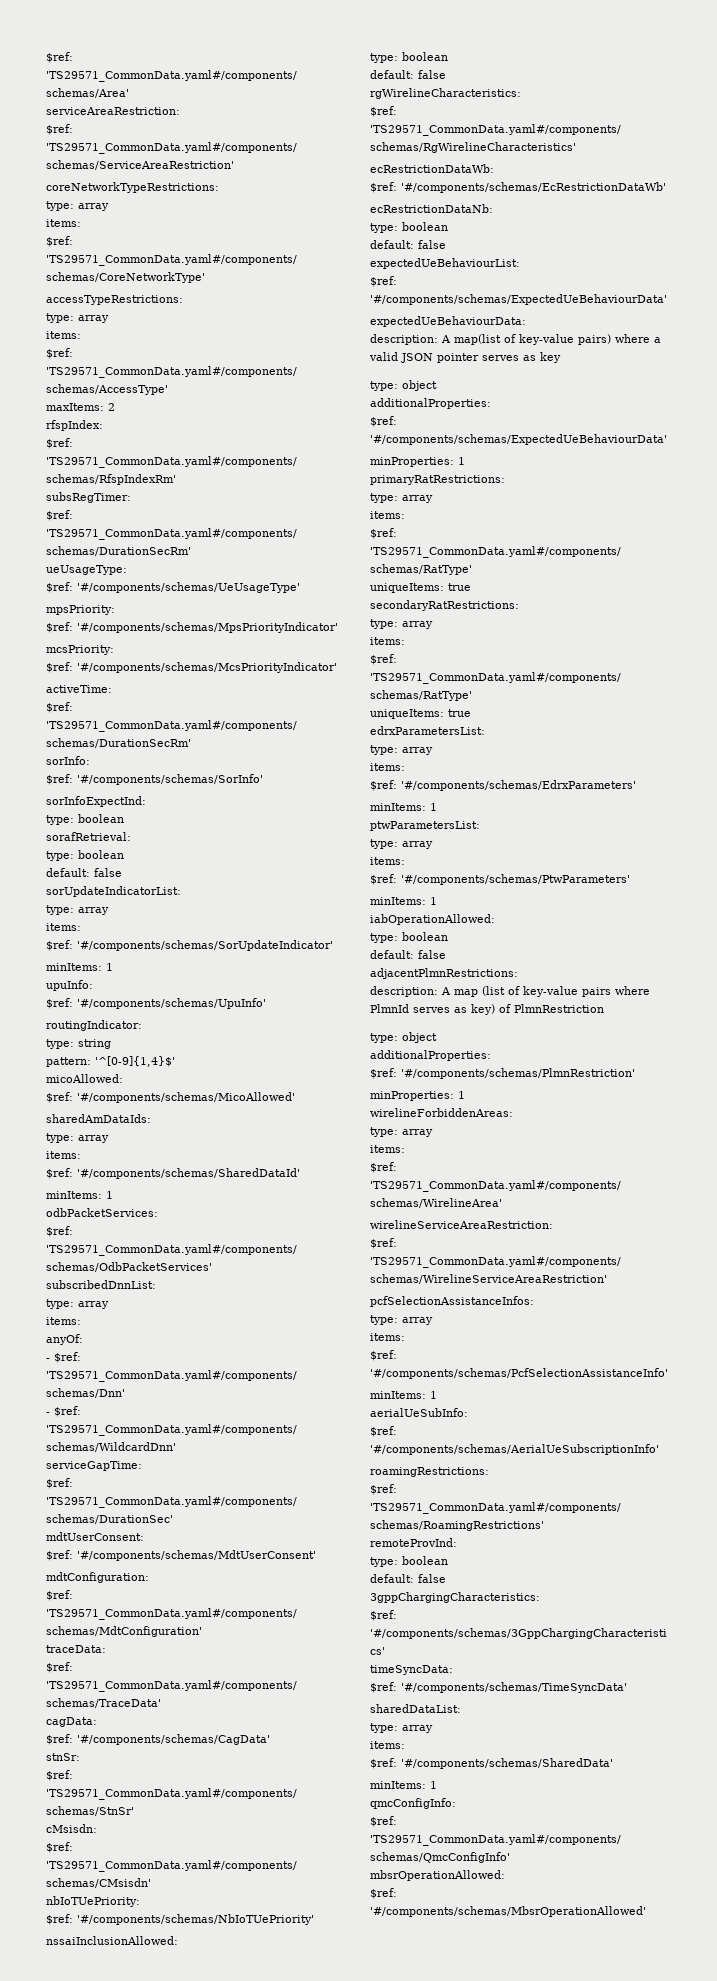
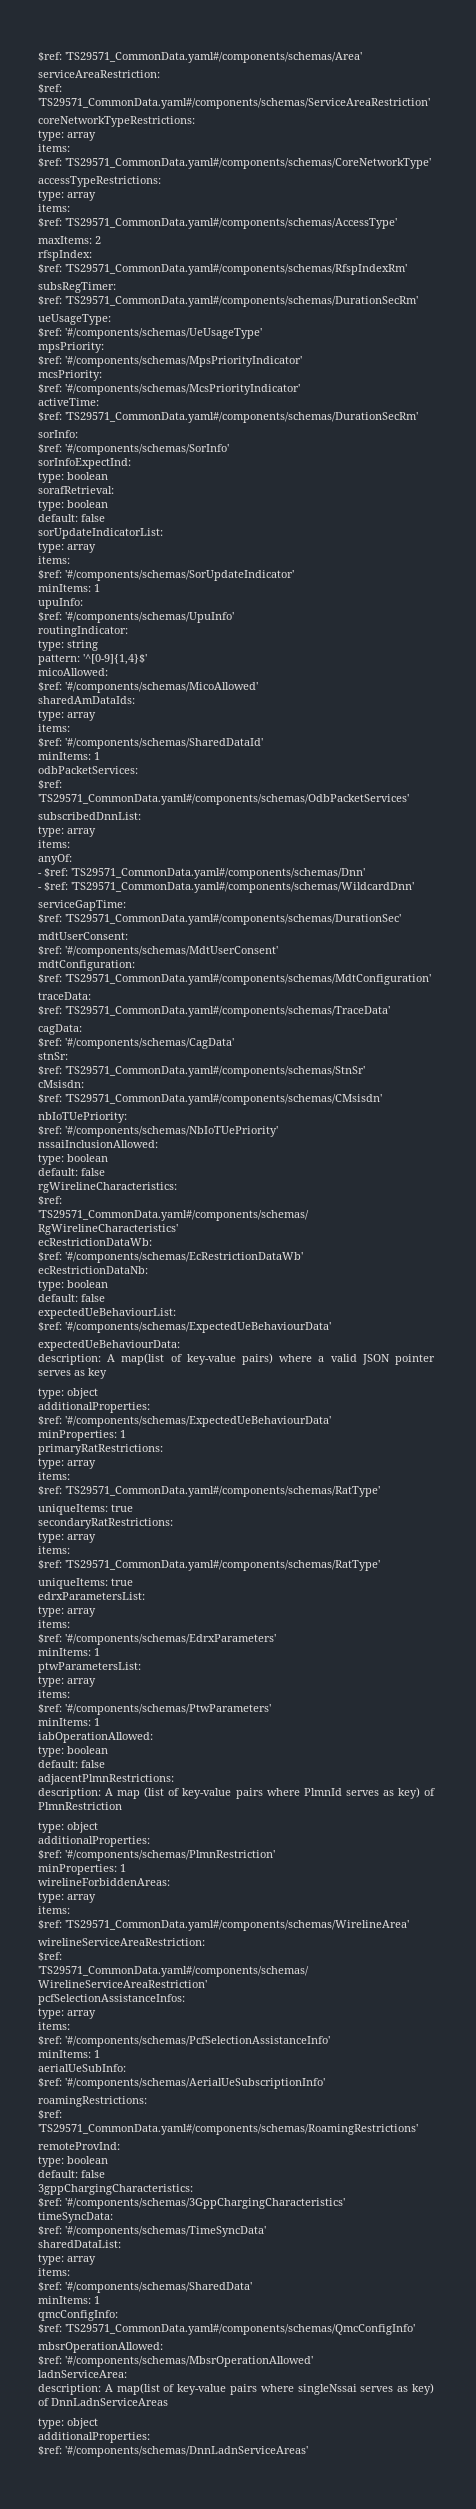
+ ladnServiceArea:
+ description: A map(list of key-value pairs where singleNssai serves as key) of DnnLadnServiceAreas
+ type: object
+ additionalProperties:
+ $ref: '#/components/schemas/DnnLadnServiceAreas'

